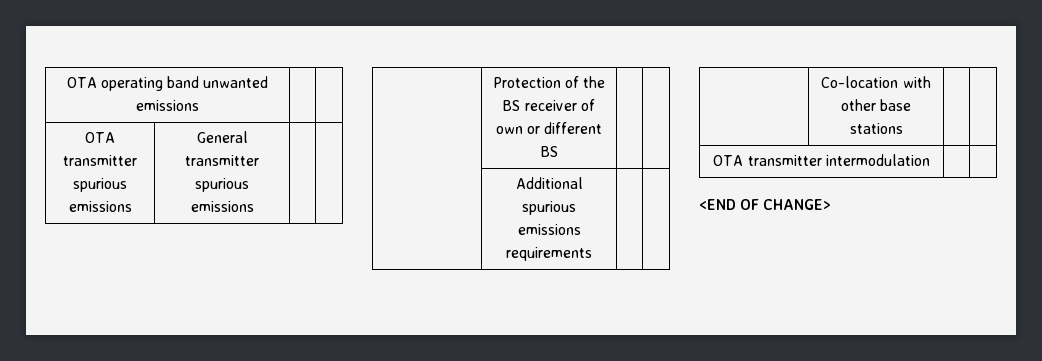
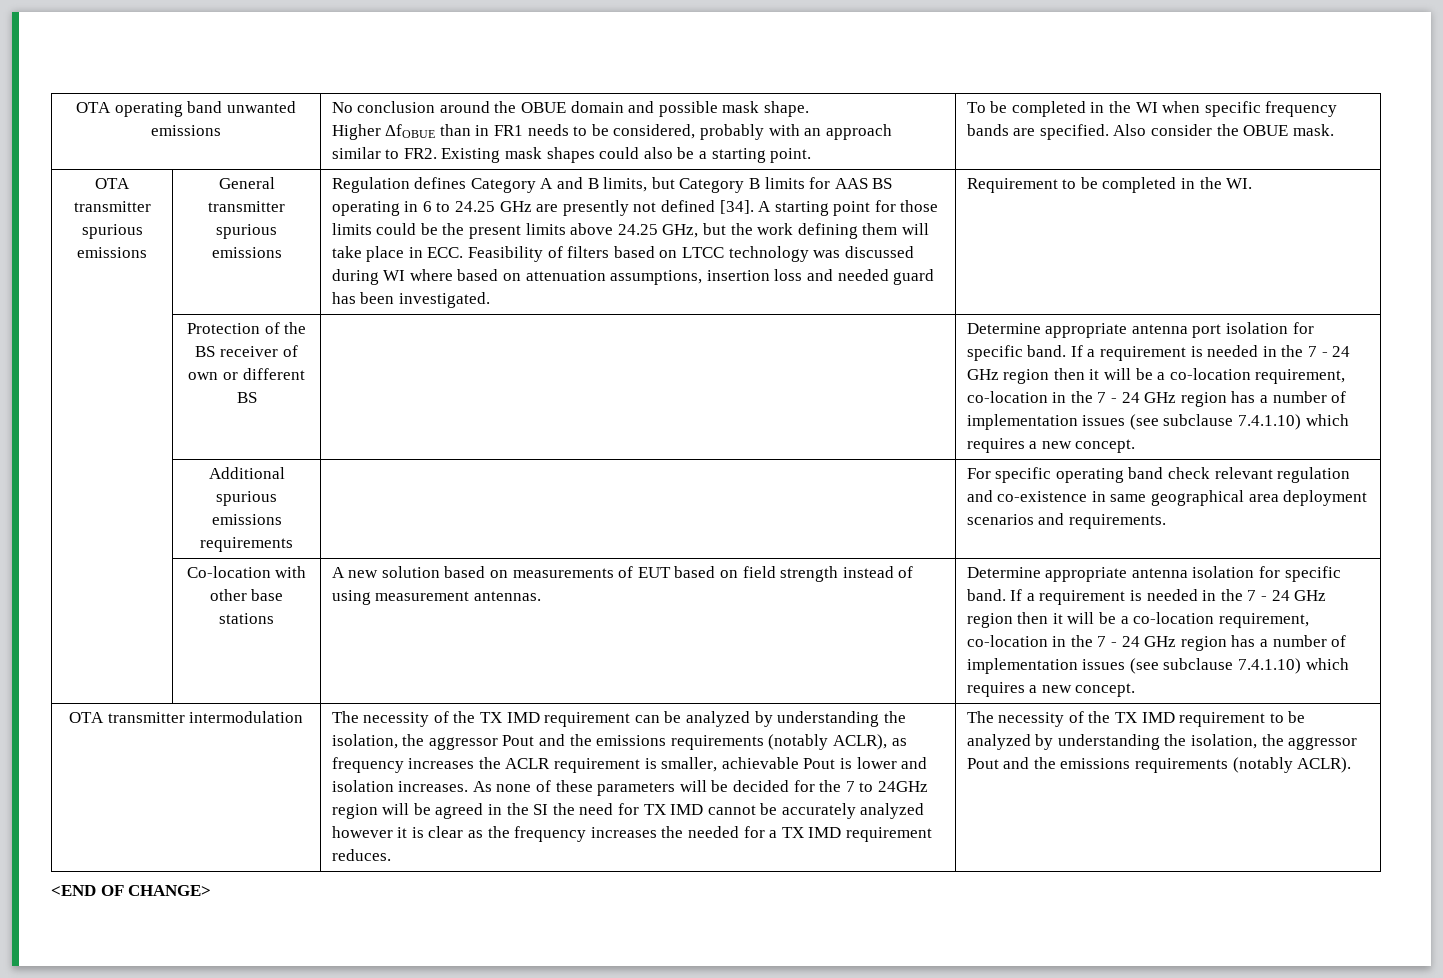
+ No conclusion around the OBUE domain and possible mask shape.
+ Higher ΔfOBUE than in FR1 needs to be considered, probably with an approach similar to FR2. Existing mask shapes could also be a starting point. | To be completed in the WI when specific frequency bands are specified. Also consider the OBUE mask.
+ Regulation defines Category A and B limits, but Category B limits for AAS BS operating in 6 to 24.25 GHz are presently not defined [34]. A starting point for those limits could be the present limits above 24.25 GHz, but the work defining them will take place in ECC. Feasibility of filters based on LTCC technology was discussed during WI where based on attenuation assumptions, insertion loss and needed guard has been investigated. | Requirement to be completed in the WI.
- | Additional spurious emissions requirements | |
+ Determine appropriate antenna port isolation for specific band. If a requirement is needed in the 7 - 24 GHz region then it will be a co-location requirement, co-location in the 7 - 24 GHz region has a number of implementation issues (see subclause 7.4.1.10) which requires a new concept.
+ | Additional spurious emissions requirements | | For specific operating band check relevant regulation and co-existence in same geographical area deployment scenarios and requirements.
- OTA transmitter intermodulation | |
+ A new solution based on measurements of EUT based on field strength instead of using measurement antennas. | Determine appropriate antenna isolation for specific band. If a requirement is needed in the 7 - 24 GHz region then it will be a co-location requirement, co-location in the 7 - 24 GHz region has a number of implementation issues (see subclause 7.4.1.10) which requires a new concept.
+ OTA transmitter intermodulation | The necessity of the TX IMD requirement can be analyzed by understanding the isolation, the aggressor Pout and the emissions requirements (notably ACLR), as frequency increases the ACLR requirement is smaller, achievable Pout is lower and isolation increases. As none of these parameters will be decided for the 7 to 24GHz region will be agreed in the SI the need for TX IMD cannot be accurately analyzed however it is clear as the frequency increases the needed for a TX IMD requirement reduces. | The necessity of the TX IMD requirement to be analyzed by understanding the isolation, the aggressor Pout and the emissions requirements (notably ACLR).

